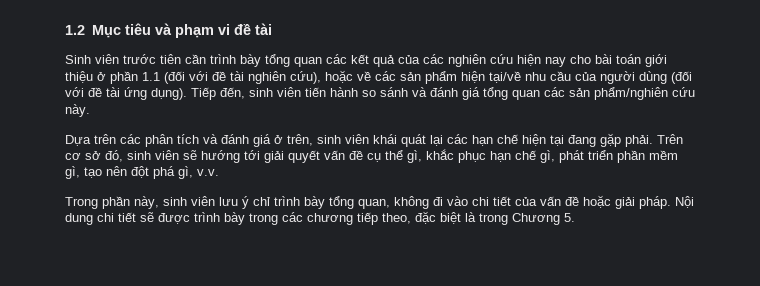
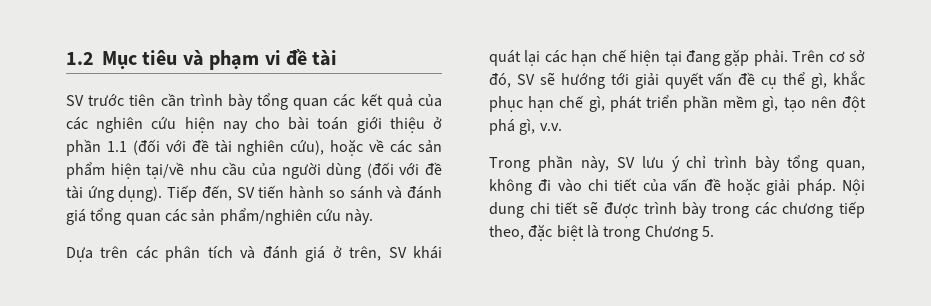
- Sinh viên trước tiên cần trình bày tổng quan các kết quả của các nghiên cứu hiện nay cho bài toán giới thiệu ở phần 1.1 (đối với đề tài nghiên cứu), hoặc về các sản phẩm hiện tại/về nhu cầu của người dùng (đối với đề tài ứng dụng).
+ SV trước tiên cần trình bày tổng quan các kết quả của các nghiên cứu hiện nay cho bài toán giới thiệu ở phần 1.1 (đối với đề tài nghiên cứu), hoặc về các sản phẩm hiện tại/về nhu cầu của người dùng (đối với đề tài ứng dụng).
- Tiếp đến, sinh viên tiến hành so sánh và đánh giá tổng quan các sản phẩm/nghiên cứu này.
+ Tiếp đến, SV tiến hành so sánh và đánh giá tổng quan các sản phẩm/nghiên cứu này.
- Dựa trên các phân tích và đánh giá ở trên, sinh viên khái quát lại các hạn chế hiện tại đang gặp phải.
+ Dựa trên các phân tích và đánh giá ở trên, SV khái quát lại các hạn chế hiện tại đang gặp phải.
- Trên cơ sở đó, sinh viên sẽ hướng tới giải quyết vấn đề cụ thể gì, khắc phục hạn chế gì, phát triển phần mềm gì, tạo nên đột phá gì, v.v.
+ Trên cơ sở đó, SV sẽ hướng tới giải quyết vấn đề cụ thể gì, khắc phục hạn chế gì, phát triển phần mềm gì, tạo nên đột phá gì, v.v.
- Trong phần này, sinh viên lưu ý chỉ trình bày tổng quan, không đi vào chi tiết của vấn đề hoặc giải pháp.
+ Trong phần này, SV lưu ý chỉ trình bày tổng quan, không đi vào chi tiết của vấn đề hoặc giải pháp.

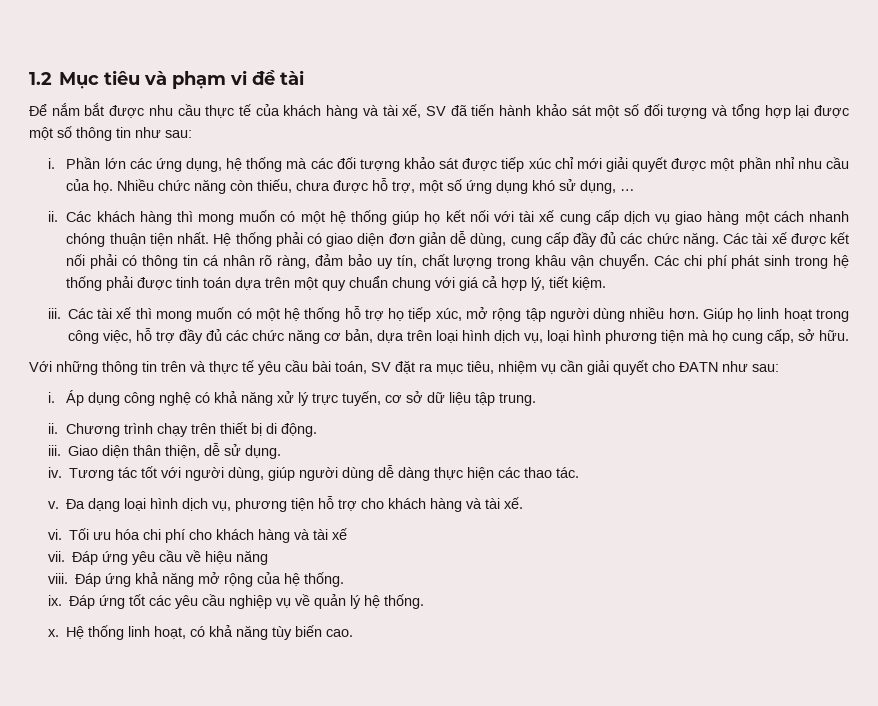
- SV trước tiên cần trình bày tổng quan các kết quả của các nghiên cứu hiện nay cho bài toán giới thiệu ở phần 1.1 (đối với đề tài nghiên cứu), hoặc về các sản phẩm hiện tại/về nhu cầu của người dùng (đối với đề tài ứng dụng). Tiếp đến, SV tiến hành so sánh và đánh giá tổng quan các sản phẩm/nghiên cứu này.
- Dựa trên các phân tích và đánh giá ở trên, SV khái quát lại các hạn chế hiện tại đang gặp phải. Trên cơ sở đó, SV sẽ hướng tới giải quyết vấn đề cụ thể gì, khắc phục hạn chế gì, phát triển phần mềm gì, tạo nên đột phá gì, v.v.
- Trong phần này, SV lưu ý chỉ trình bày tổng quan, không đi vào chi tiết của vấn đề hoặc giải pháp. Nội dung chi tiết sẽ được trình bày trong các chương tiếp theo, đặc biệt là trong Chương 5.
+ Để nắm bắt được nhu cầu thực tế của khách hàng và tài xế, SV đã tiến hành khảo sát một số đối tượng và tổng hợp lại được một số thông tin như sau:
+ i. Phần lớn các ứng dụng, hệ thống mà các đối tượng khảo sát được tiếp xúc chỉ mới giải quyết được một phần nhỉ nhu cầu của họ. Nhiều chức năng còn thiếu, chưa được hỗ trợ, một số ứng dụng khó sử dụng, …
+ ii. Các khách hàng thì mong muốn có một hệ thống giúp họ kết nối với tài xế cung cấp dịch vụ giao hàng một cách nhanh chóng thuận tiện nhất. Hệ thống phải có giao diện đơn giản dễ dùng, cung cấp đầy đủ các chức năng. Các tài xế được kết nối phải có thông tin cá nhân rõ ràng, đảm bảo uy tín, chất lượng trong khâu vận chuyển. Các chi phí phát sinh trong hệ thống phải được tinh toán dựa trên một quy chuẩn chung với giá cả hợp lý, tiết kiệm.
+ iii. Các tài xế thì mong muốn có một hệ thống hỗ trợ họ tiếp xúc, mở rộng tập người dùng nhiều hơn. Giúp họ linh hoạt trong công việc, hỗ trợ đầy đủ các chức năng cơ bản, dựa trên loại hình dịch vụ, loại hình phương tiện mà họ cung cấp, sở hữu.
+ Với những thông tin trên và thực tế yêu cầu bài toán, SV đặt ra mục tiêu, nhiệm vụ cần giải quyết cho ĐATN như sau:
+ i. Áp dụng công nghệ có khả năng xử lý trực tuyến, cơ sở dữ liệu tập trung.
+ ii. Chương trình chạy trên thiết bị di động.
+ iii. Giao diện thân thiện, dễ sử dụng.
+ iv. Tương tác tốt với người dùng, giúp người dùng dễ dàng thực hiện các thao tác.
+ v. Đa dạng loại hình dịch vụ, phương tiện hỗ trợ cho khách hàng và tài xế.
+ vi. Tối ưu hóa chi phí cho khách hàng và tài xế
+ vii. Đáp ứng yêu cầu về hiệu năng
+ viii. Đáp ứng khả năng mở rộng của hệ thống.
+ ix. Đáp ứng tốt các yêu cầu nghiệp vụ về quản lý hệ thống.
+ x. Hệ thống linh hoạt, có khả năng tùy biến cao.

